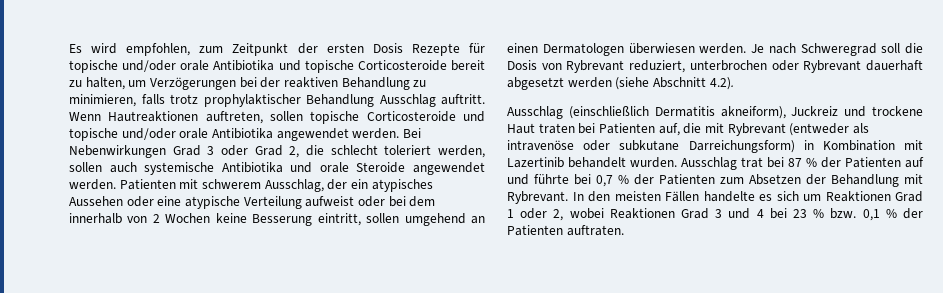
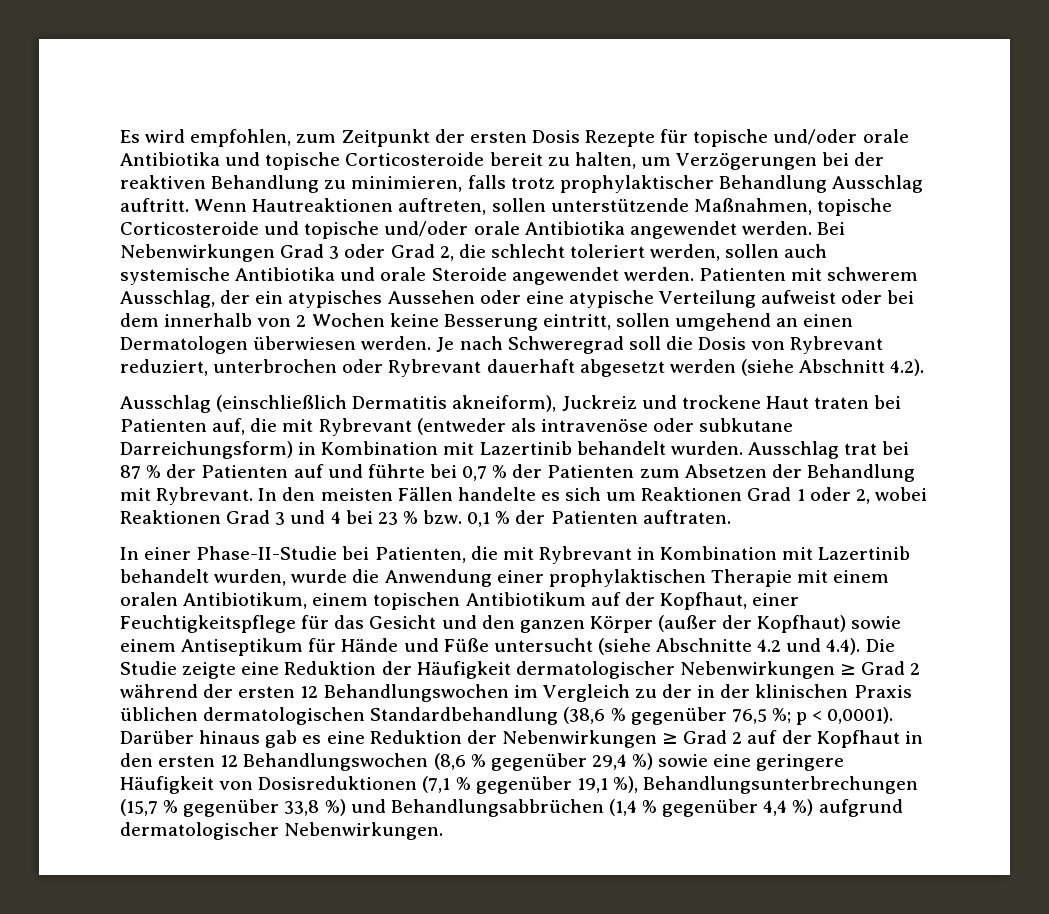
- Wenn Hautreaktionen auftreten, sollen topische Corticosteroide und topische und/oder orale Antibiotika angewendet werden.
+ Wenn Hautreaktionen auftreten, sollen unterstützende Maßnahmen, topische Corticosteroide und topische und/oder orale Antibiotika angewendet werden.
+ In einer Phase-II-Studie bei Patienten, die mit Rybrevant in Kombination mit Lazertinib behandelt wurden, wurde die Anwendung einer prophylaktischen Therapie mit einem oralen Antibiotikum, einem topischen Antibiotikum auf der Kopfhaut, einer Feuchtigkeitspflege für das Gesicht und den ganzen Körper (außer der Kopfhaut) sowie einem Antiseptikum für Hände und Füße untersucht (siehe Abschnitte 4.2 und 4.4). Die Studie zeigte eine Reduktion der Häufigkeit dermatologischer Nebenwirkungen ≥ Grad 2 während der ersten 12 Behandlungswochen im Vergleich zu der in der klinischen Praxis üblichen dermatologischen Standardbehandlung (38,6 % gegenüber 76,5 %; p < 0,0001). Darüber hinaus gab es eine Reduktion der Nebenwirkungen ≥ Grad 2 auf der Kopfhaut in den ersten 12 Behandlungswochen (8,6 % gegenüber 29,4 %) sowie eine geringere Häufigkeit von Dosisreduktionen (7,1 % gegenüber 19,1 %), Behandlungsunterbrechungen (15,7 % gegenüber 33,8 %) und Behandlungsabbrüchen (1,4 % gegenüber 4,4 %) aufgrund dermatologischer Nebenwirkungen.

